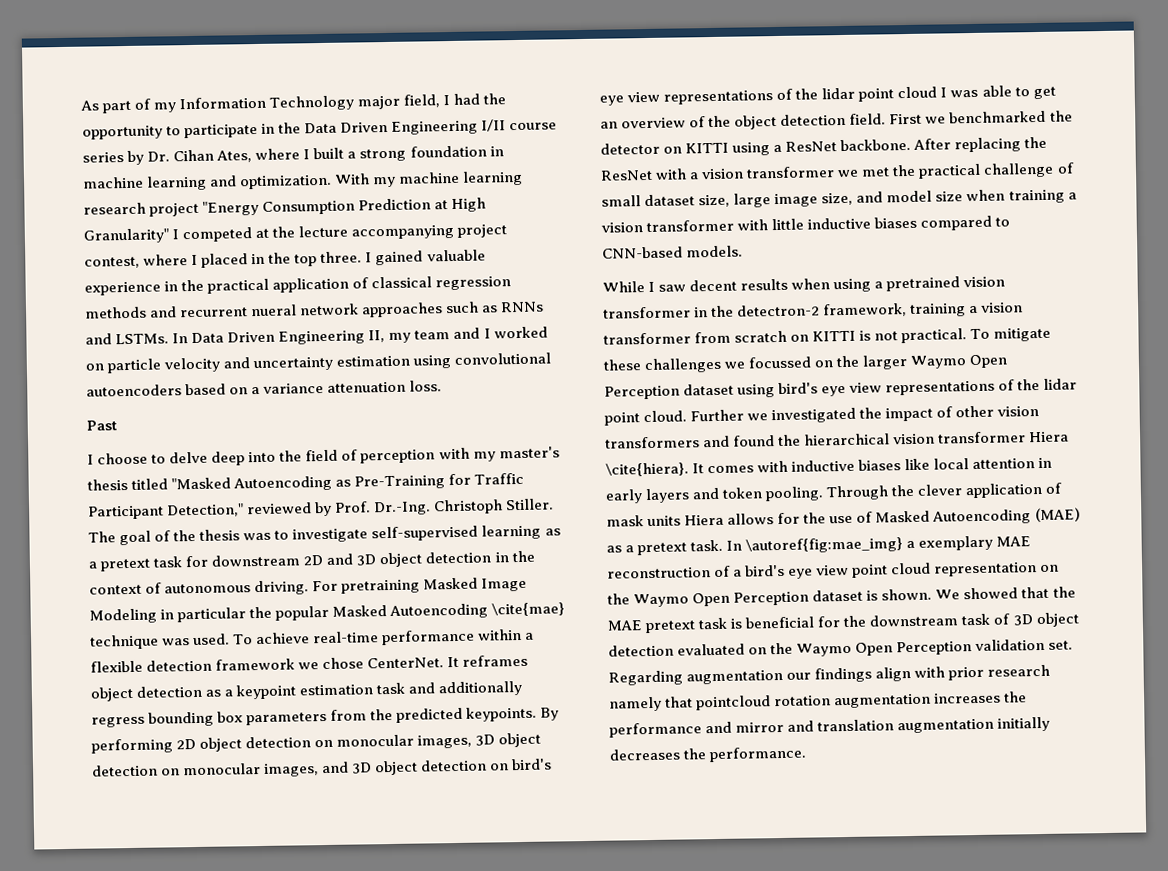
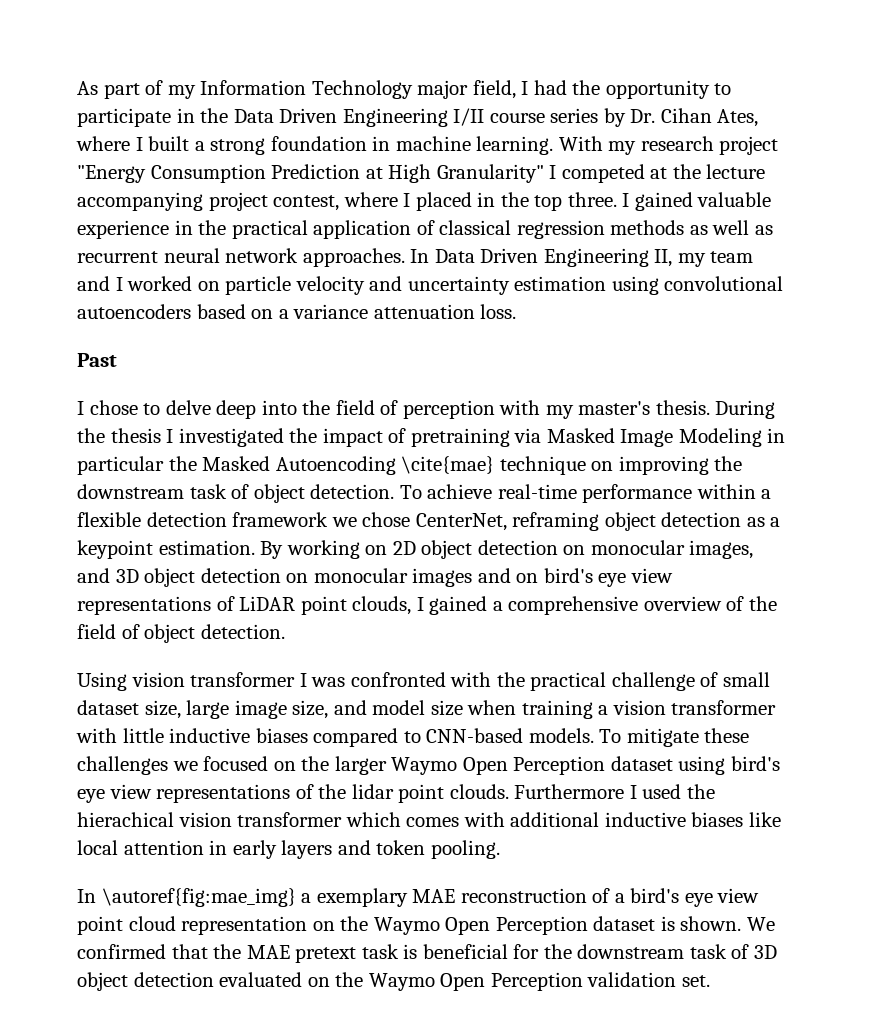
- As part of my Information Technology major field, I had the opportunity to participate in the Data Driven Engineering I/II course series by Dr. Cihan Ates, where I built a strong foundation in machine learning and optimization. With my machine learning research project "Energy Consumption Prediction at High Granularity" I competed at the lecture accompanying project contest, where I placed in the top three.
+ As part of my Information Technology major field, I had the opportunity to participate in the Data Driven Engineering I/II course series by Dr. Cihan Ates, where I built a strong foundation in machine learning. With my research project "Energy Consumption Prediction at High Granularity" I competed at the lecture accompanying project contest, where I placed in the top three.
- I gained valuable experience in the practical application of classical regression methods and recurrent nueral network approaches such as RNNs and LSTMs.
+ I gained valuable experience in the practical application of classical regression methods as well as recurrent neural network approaches.
- I choose to delve deep into the field of perception with my master's thesis titled "Masked Autoencoding as Pre-Training for Traffic Participant Detection," reviewed by Prof. Dr.-Ing. Christoph Stiller. The goal of the thesis was to investigate self-supervised learning as a pretext task for downstream 2D and 3D object detection in the context of autonomous driving. For pretraining Masked Image Modeling in particular the popular Masked Autoencoding \cite{mae} technique was used.
+ I chose to delve deep into the field of perception with my master's thesis. During the thesis I investigated the impact of pretraining via Masked Image Modeling in particular the Masked Autoencoding \cite{mae} technique on improving the downstream task of object detection.
- To achieve real-time performance within a flexible detection framework we chose CenterNet. It reframes object detection as a keypoint estimation task and additionally regress bounding box parameters from the predicted keypoints. By performing 2D object detection on monocular images, 3D object detection on monocular images, and 3D object detection on bird's eye view representations of the lidar point cloud I was able to get an overview of the object detection field. First we benchmarked the detector on KITTI using a ResNet backbone. After replacing the ResNet with a vision transformer we met the practical challenge of small dataset size, large image size, and model size when training a vision transformer with little inductive biases compared to CNN-based models.
- While I saw decent results when using a pretrained vision transformer in the detectron-2 framework, training a vision transformer from scratch on KITTI is not practical.
+ To achieve real-time performance within a flexible detection framework we chose CenterNet, reframing object detection as a keypoint estimation. By working on 2D object detection on monocular images, and 3D object detection on monocular images and on bird's eye view representations of LiDAR point clouds, I gained a comprehensive overview of the field of object detection.
+ Using vision transformer I was confronted with the practical challenge of small dataset size, large image size, and model size when training a vision transformer with little inductive biases compared to CNN-based models.
- To mitigate these challenges we focussed on the larger Waymo Open Perception dataset using bird's eye view representations of the lidar point cloud. Further we investigated the impact of other vision transformers and found the hierarchical vision transformer Hiera \cite{hiera}. It comes with inductive biases like local attention in early layers and token pooling. Through the clever application of mask units Hiera allows for the use of Masked Autoencoding (MAE) as a pretext task. In \autoref{fig:mae_img} a exemplary MAE reconstruction of a bird's eye view point cloud representation on the Waymo Open Perception dataset is shown.
+ To mitigate these challenges we focused on the larger Waymo Open Perception dataset using bird's eye view representations of the lidar point clouds. Furthermore I used the hierachical vision transformer which comes with additional inductive biases like local attention in early layers and token pooling.
+ In \autoref{fig:mae_img} a exemplary MAE reconstruction of a bird's eye view point cloud representation on the Waymo Open Perception dataset is shown.
- We showed that the MAE pretext task is beneficial for the downstream task of 3D object detection evaluated on the Waymo Open Perception validation set. Regarding augmentation our findings align with prior research namely that pointcloud rotation augmentation increases the performance and mirror and translation augmentation initially decreases the performance.
+ We confirmed that the MAE pretext task is beneficial for the downstream task of 3D object detection evaluated on the Waymo Open Perception validation set.

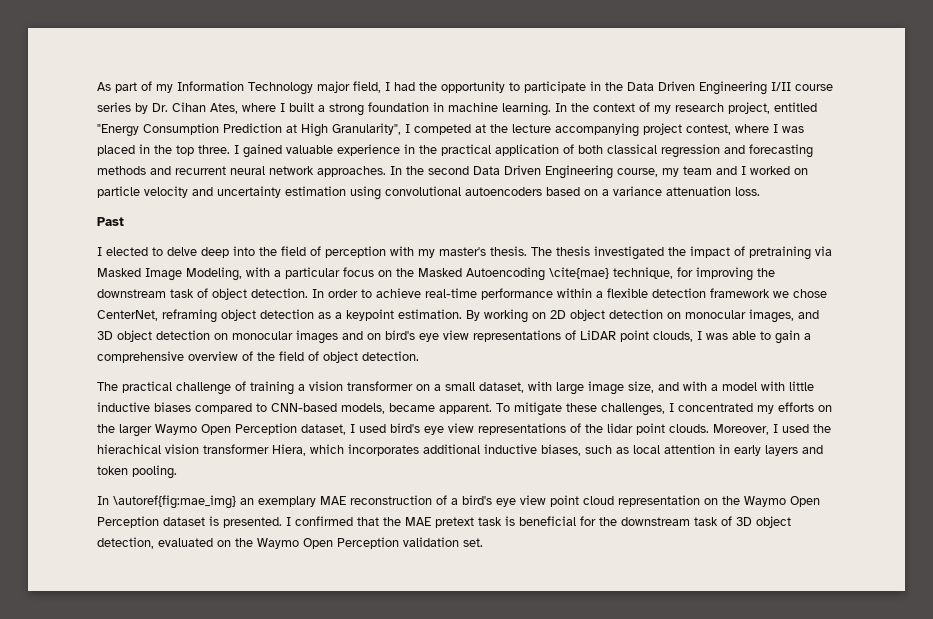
- With my research project "Energy Consumption Prediction at High Granularity" I competed at the lecture accompanying project contest, where I placed in the top three.
+ In the context of my research project, entitled "Energy Consumption Prediction at High Granularity", I competed at the lecture accompanying project contest, where I was placed in the top three.
- I gained valuable experience in the practical application of classical regression methods as well as recurrent neural network approaches.
+ I gained valuable experience in the practical application of both classical regression and forecasting methods and recurrent neural network approaches.
- In Data Driven Engineering II, my team and I worked on particle velocity and uncertainty estimation using convolutional autoencoders based on a variance attenuation loss.
+ In the second Data Driven Engineering course, my team and I worked on particle velocity and uncertainty estimation using convolutional autoencoders based on a variance attenuation loss.
- I chose to delve deep into the field of perception with my master's thesis.
+ I elected to delve deep into the field of perception with my master's thesis.
- During the thesis I investigated the impact of pretraining via Masked Image Modeling in particular the Masked Autoencoding \cite{mae} technique on improving the downstream task of object detection.
+ The thesis investigated the impact of pretraining via Masked Image Modeling, with a particular focus on the Masked Autoencoding \cite{mae} technique, for improving the downstream task of object detection.
- To achieve real-time performance within a flexible detection framework we chose CenterNet, reframing object detection as a keypoint estimation.
+ In order to achieve real-time performance within a flexible detection framework we chose CenterNet, reframing object detection as a keypoint estimation.
- By working on 2D object detection on monocular images, and 3D object detection on monocular images and on bird's eye view representations of LiDAR point clouds, I gained a comprehensive overview of the field of object detection.
+ By working on 2D object detection on monocular images, and 3D object detection on monocular images and on bird's eye view representations of LiDAR point clouds, I was able to gain a comprehensive overview of the field of object detection.
- Using vision transformer I was confronted with the practical challenge of small dataset size, large image size, and model size when training a vision transformer with little inductive biases compared to CNN-based models. To mitigate these challenges we focused on the larger Waymo Open Perception dataset using bird's eye view representations of the lidar point clouds.
+ The practical challenge of training a vision transformer on a small dataset, with large image size, and with a model with little inductive biases compared to CNN-based models, became apparent. To mitigate these challenges, I concentrated my efforts on the larger Waymo Open Perception dataset, I used bird's eye view representations of the lidar point clouds.
- Furthermore I used the hierachical vision transformer which comes with additional inductive biases like local attention in early layers and token pooling.
+ Moreover, I used the hierachical vision transformer Hiera, which incorporates additional inductive biases, such as local attention in early layers and token pooling.
- In \autoref{fig:mae_img} a exemplary MAE reconstruction of a bird's eye view point cloud representation on the Waymo Open Perception dataset is shown. We confirmed that the MAE pretext task is beneficial for the downstream task of 3D object detection evaluated on the Waymo Open Perception validation set.
+ In \autoref{fig:mae_img} an exemplary MAE reconstruction of a bird's eye view point cloud representation on the Waymo Open Perception dataset is presented. I confirmed that the MAE pretext task is beneficial for the downstream task of 3D object detection, evaluated on the Waymo Open Perception validation set.

